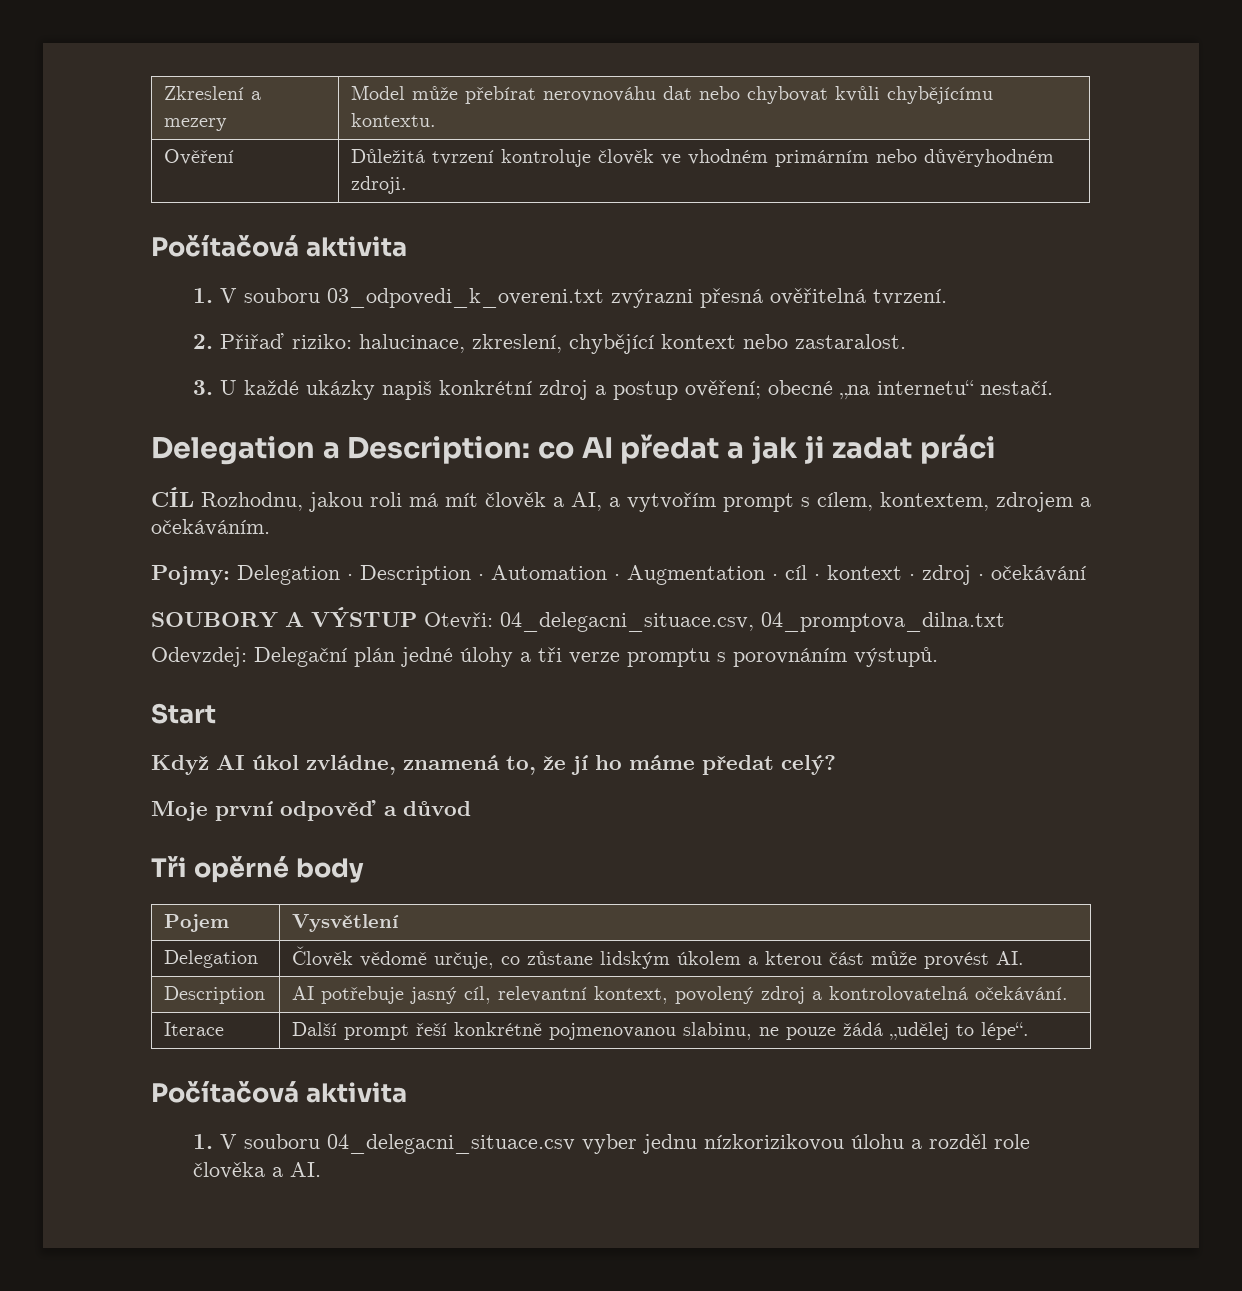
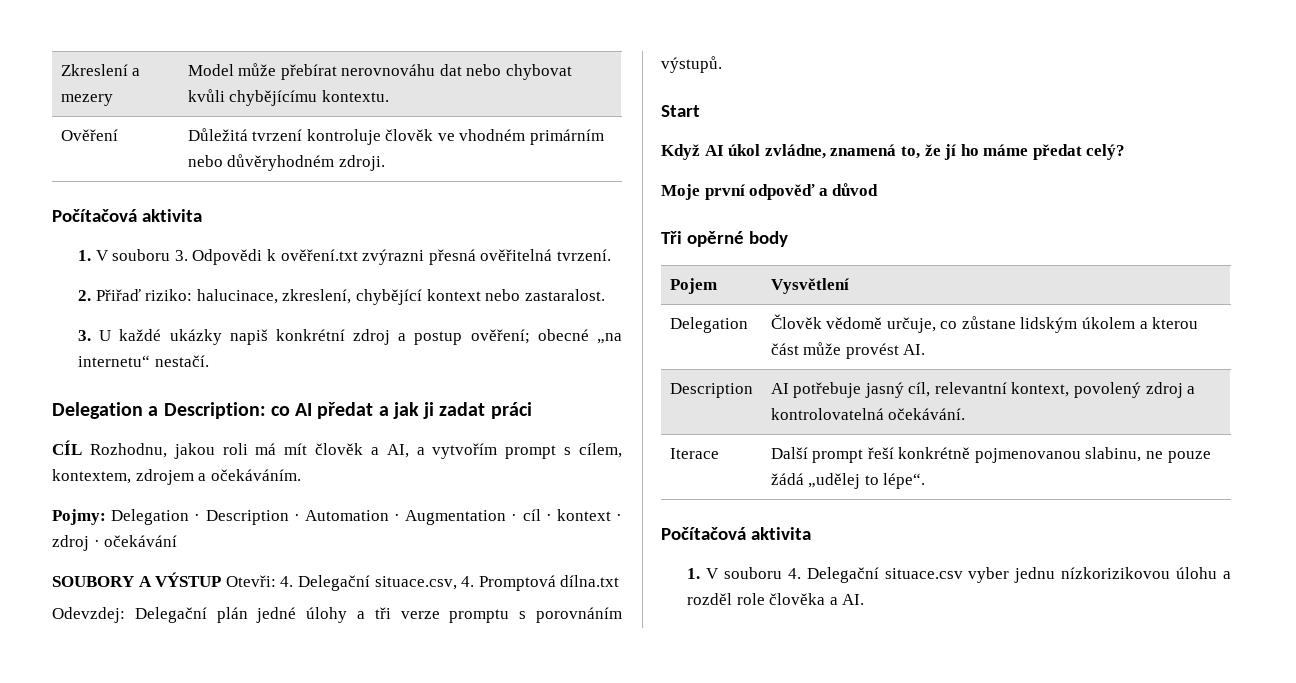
- 1. V souboru 03_odpovedi_k_overeni.txt zvýrazni přesná ověřitelná tvrzení.
+ 1. V souboru 3. Odpovědi k ověření.txt zvýrazni přesná ověřitelná tvrzení.
- SOUBORY A VÝSTUP Otevři: 04_delegacni_situace.csv, 04_promptova_dilna.txt
+ SOUBORY A VÝSTUP Otevři: 4. Delegační situace.csv, 4. Promptová dílna.txt
- 1. V souboru 04_delegacni_situace.csv vyber jednu nízkorizikovou úlohu a rozděl role člověka a AI.
+ 1. V souboru 4. Delegační situace.csv vyber jednu nízkorizikovou úlohu a rozděl role člověka a AI.

